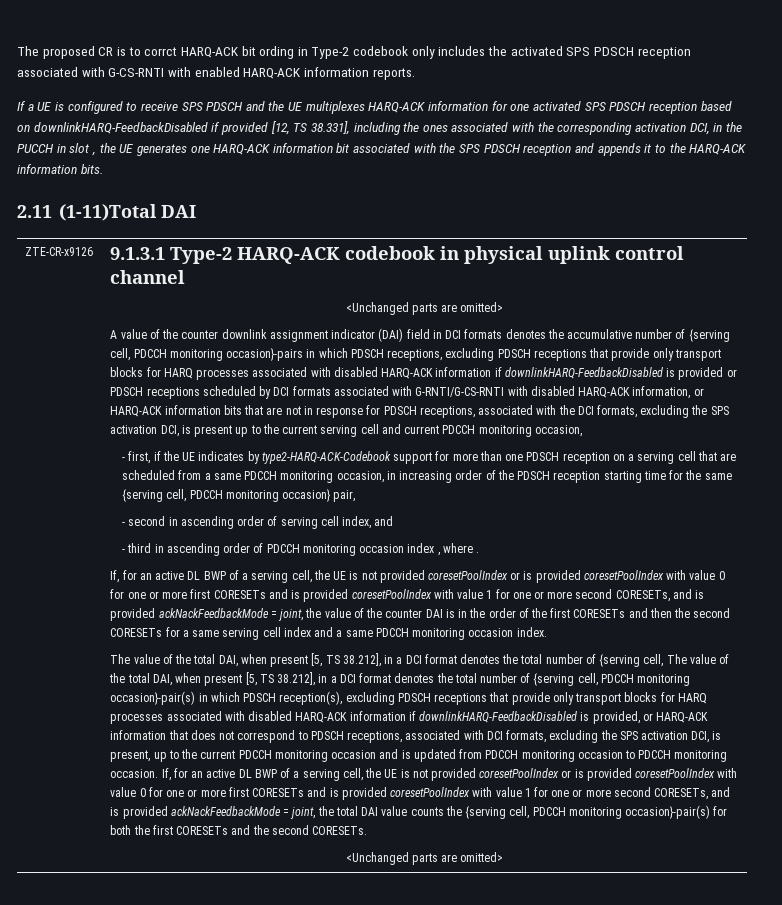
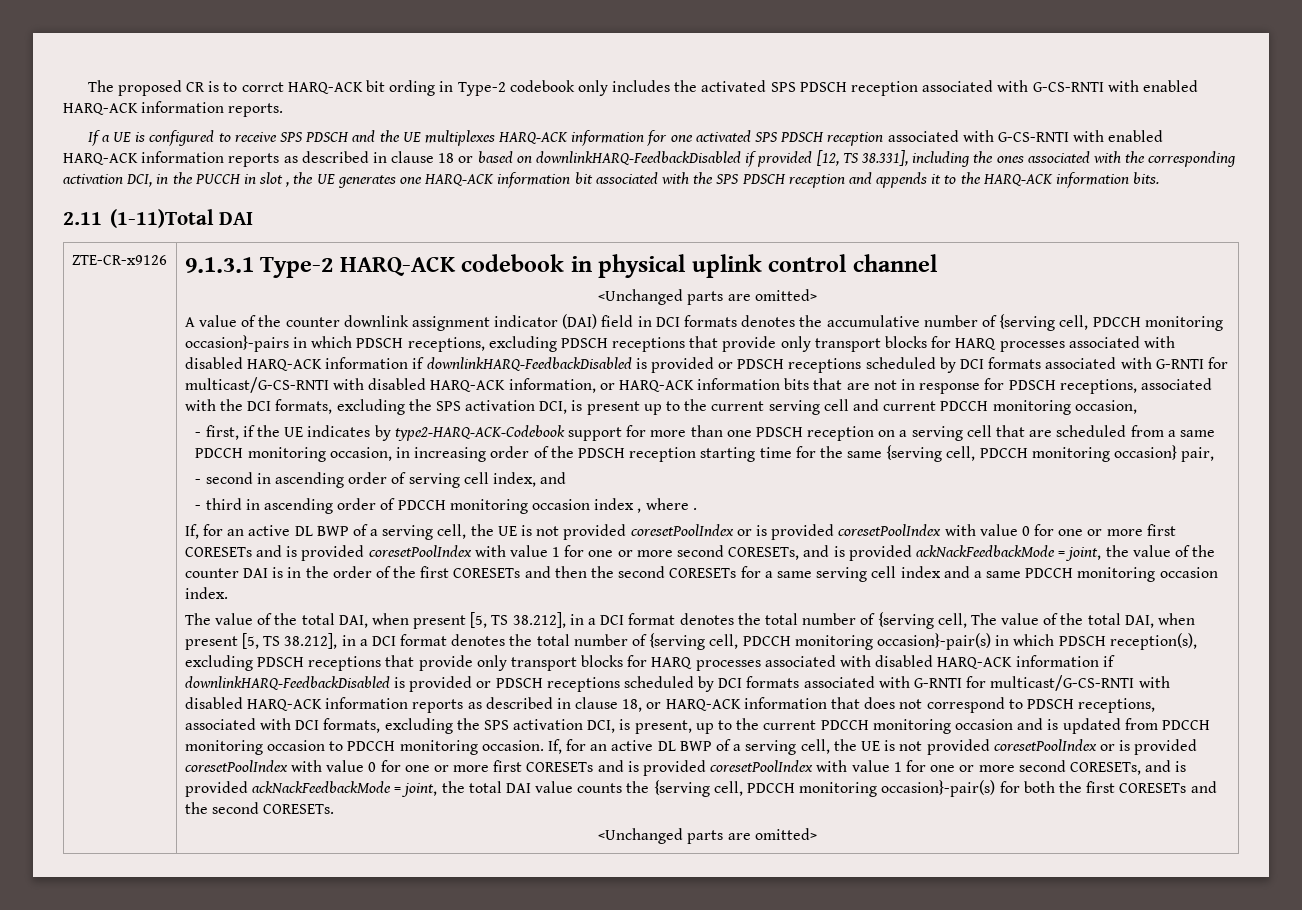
- If a UE is configured to receive SPS PDSCH and the UE multiplexes HARQ-ACK information for one activated SPS PDSCH reception based on downlinkHARQ-FeedbackDisabled if provided [12, TS 38.331], including the ones associated with the corresponding activation DCI, in the PUCCH in slot , the UE generates one HARQ-ACK information bit associated with the SPS PDSCH reception and appends it to the HARQ-ACK information bits.
+ If a UE is configured to receive SPS PDSCH and the UE multiplexes HARQ-ACK information for one activated SPS PDSCH reception associated with G-CS-RNTI with enabled HARQ-ACK information reports as described in clause 18 or based on downlinkHARQ-FeedbackDisabled if provided [12, TS 38.331], including the ones associated with the corresponding activation DCI, in the PUCCH in slot , the UE generates one HARQ-ACK information bit associated with the SPS PDSCH reception and appends it to the HARQ-ACK information bits.
- A value of the counter downlink assignment indicator (DAI) field in DCI formats denotes the accumulative number of {serving cell, PDCCH monitoring occasion}-pairs in which PDSCH receptions, excluding PDSCH receptions that provide only transport blocks for HARQ processes associated with disabled HARQ-ACK information if downlinkHARQ-FeedbackDisabled is provided or PDSCH receptions scheduled by DCI formats associated with G-RNTI/G-CS-RNTI with disabled HARQ-ACK information, or HARQ-ACK information bits that are not in response for PDSCH receptions, associated with the DCI formats, excluding the SPS activation DCI, is present up to the current serving cell and current PDCCH monitoring occasion,
+ A value of the counter downlink assignment indicator (DAI) field in DCI formats denotes the accumulative number of {serving cell, PDCCH monitoring occasion}-pairs in which PDSCH receptions, excluding PDSCH receptions that provide only transport blocks for HARQ processes associated with disabled HARQ-ACK information if downlinkHARQ-FeedbackDisabled is provided or PDSCH receptions scheduled by DCI formats associated with G-RNTI for multicast/G-CS-RNTI with disabled HARQ-ACK information, or HARQ-ACK information bits that are not in response for PDSCH receptions, associated with the DCI formats, excluding the SPS activation DCI, is present up to the current serving cell and current PDCCH monitoring occasion,
- The value of the total DAI, when present [5, TS 38.212], in a DCI format denotes the total number of {serving cell, The value of the total DAI, when present [5, TS 38.212], in a DCI format denotes the total number of {serving cell, PDCCH monitoring occasion}-pair(s) in which PDSCH reception(s), excluding PDSCH receptions that provide only transport blocks for HARQ processes associated with disabled HARQ-ACK information if downlinkHARQ-FeedbackDisabled is provided, or HARQ-ACK information that does not correspond to PDSCH receptions, associated with DCI formats, excluding the SPS activation DCI, is present, up to the current PDCCH monitoring occasion and is updated from PDCCH monitoring occasion to PDCCH monitoring occasion.
+ The value of the total DAI, when present [5, TS 38.212], in a DCI format denotes the total number of {serving cell, The value of the total DAI, when present [5, TS 38.212], in a DCI format denotes the total number of {serving cell, PDCCH monitoring occasion}-pair(s) in which PDSCH reception(s), excluding PDSCH receptions that provide only transport blocks for HARQ processes associated with disabled HARQ-ACK information if downlinkHARQ-FeedbackDisabled is provided or PDSCH receptions scheduled by DCI formats associated with G-RNTI for multicast/G-CS-RNTI with disabled HARQ-ACK information reports as described in clause 18, or HARQ-ACK information that does not correspond to PDSCH receptions, associated with DCI formats, excluding the SPS activation DCI, is present, up to the current PDCCH monitoring occasion and is updated from PDCCH monitoring occasion to PDCCH monitoring occasion.

